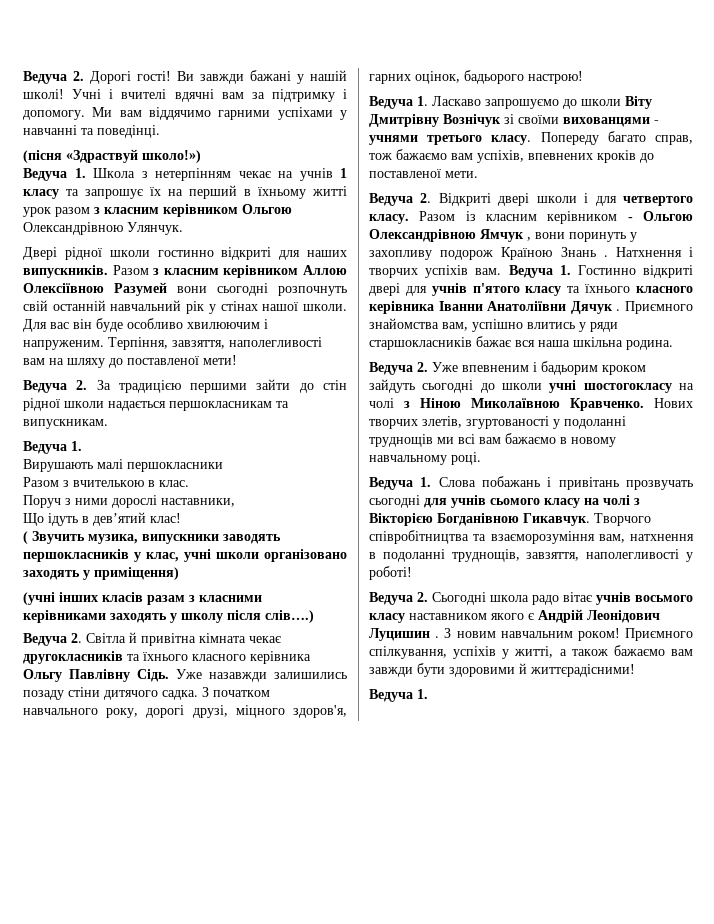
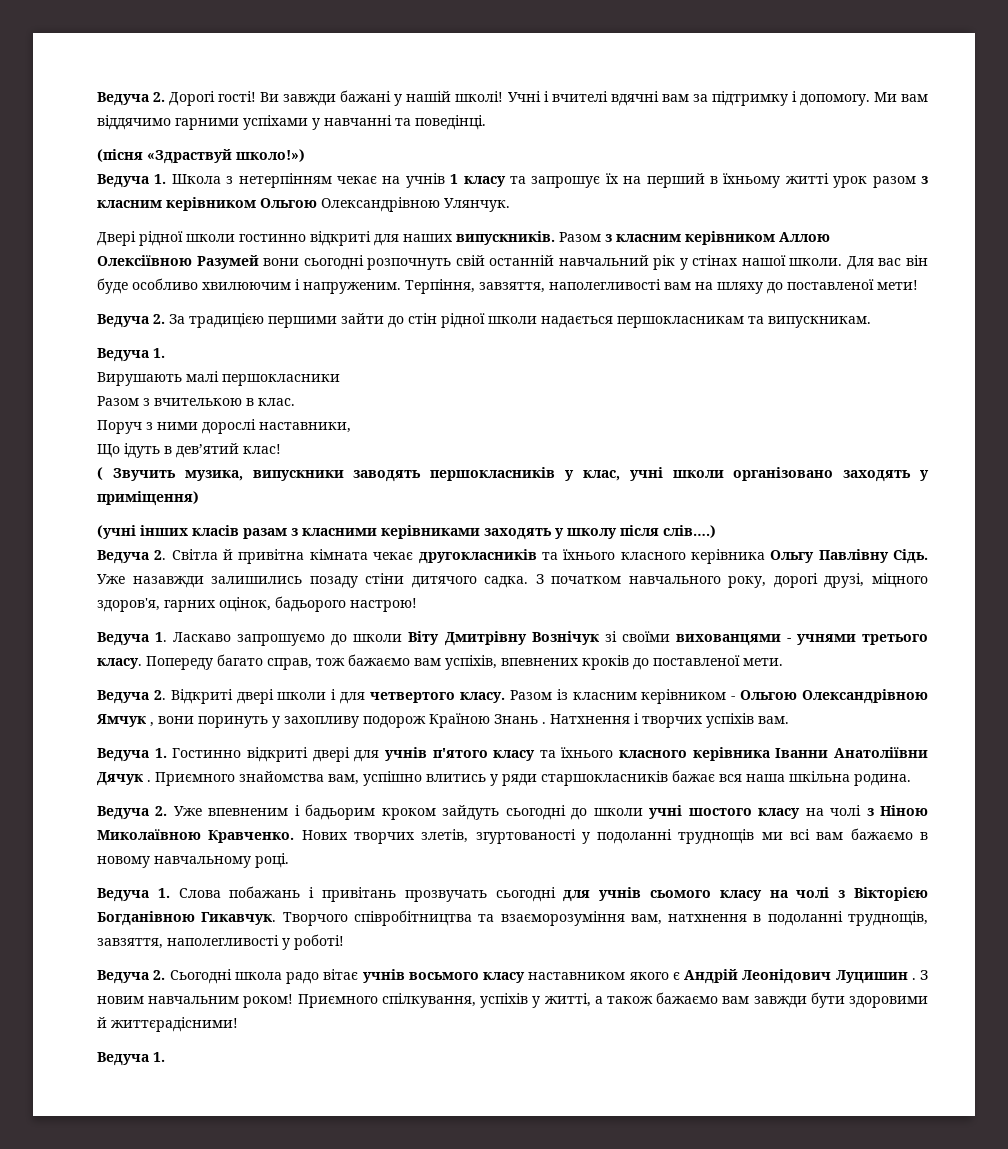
- Натхнення і творчих успіхів вам. Ведуча 1. Гостинно відкриті двері для учнів п'ятого класу та їхнього класного керівника Іванни Анатоліївни Дячук .
+ Натхнення і творчих успіхів вам.
+ Ведуча 1. Гостинно відкриті двері для учнів п'ятого класу та їхнього класного керівника Іванни Анатоліївни Дячук .
- Ведуча 2. Уже впевненим і бадьорим кроком зайдуть сьогодні до школи учні шостогокласу на чолі з Ніною Миколаївною Кравченко.
+ Ведуча 2. Уже впевненим і бадьорим кроком зайдуть сьогодні до школи учні шостого класу на чолі з Ніною Миколаївною Кравченко.

